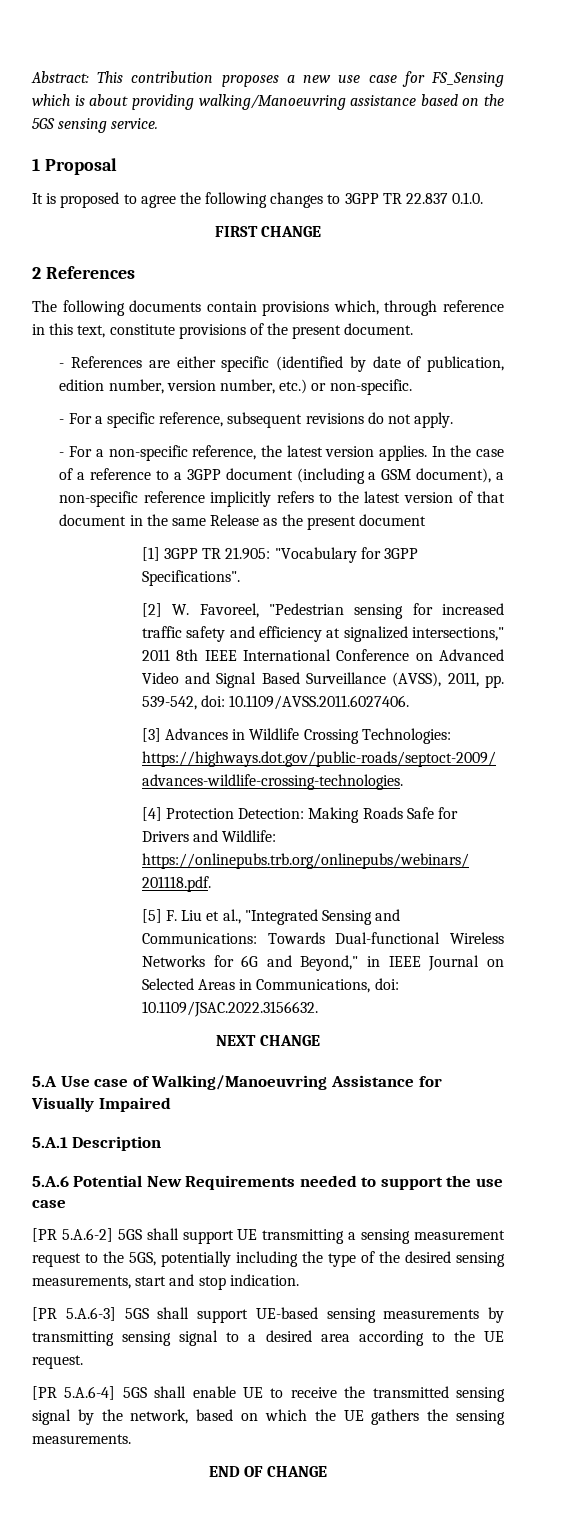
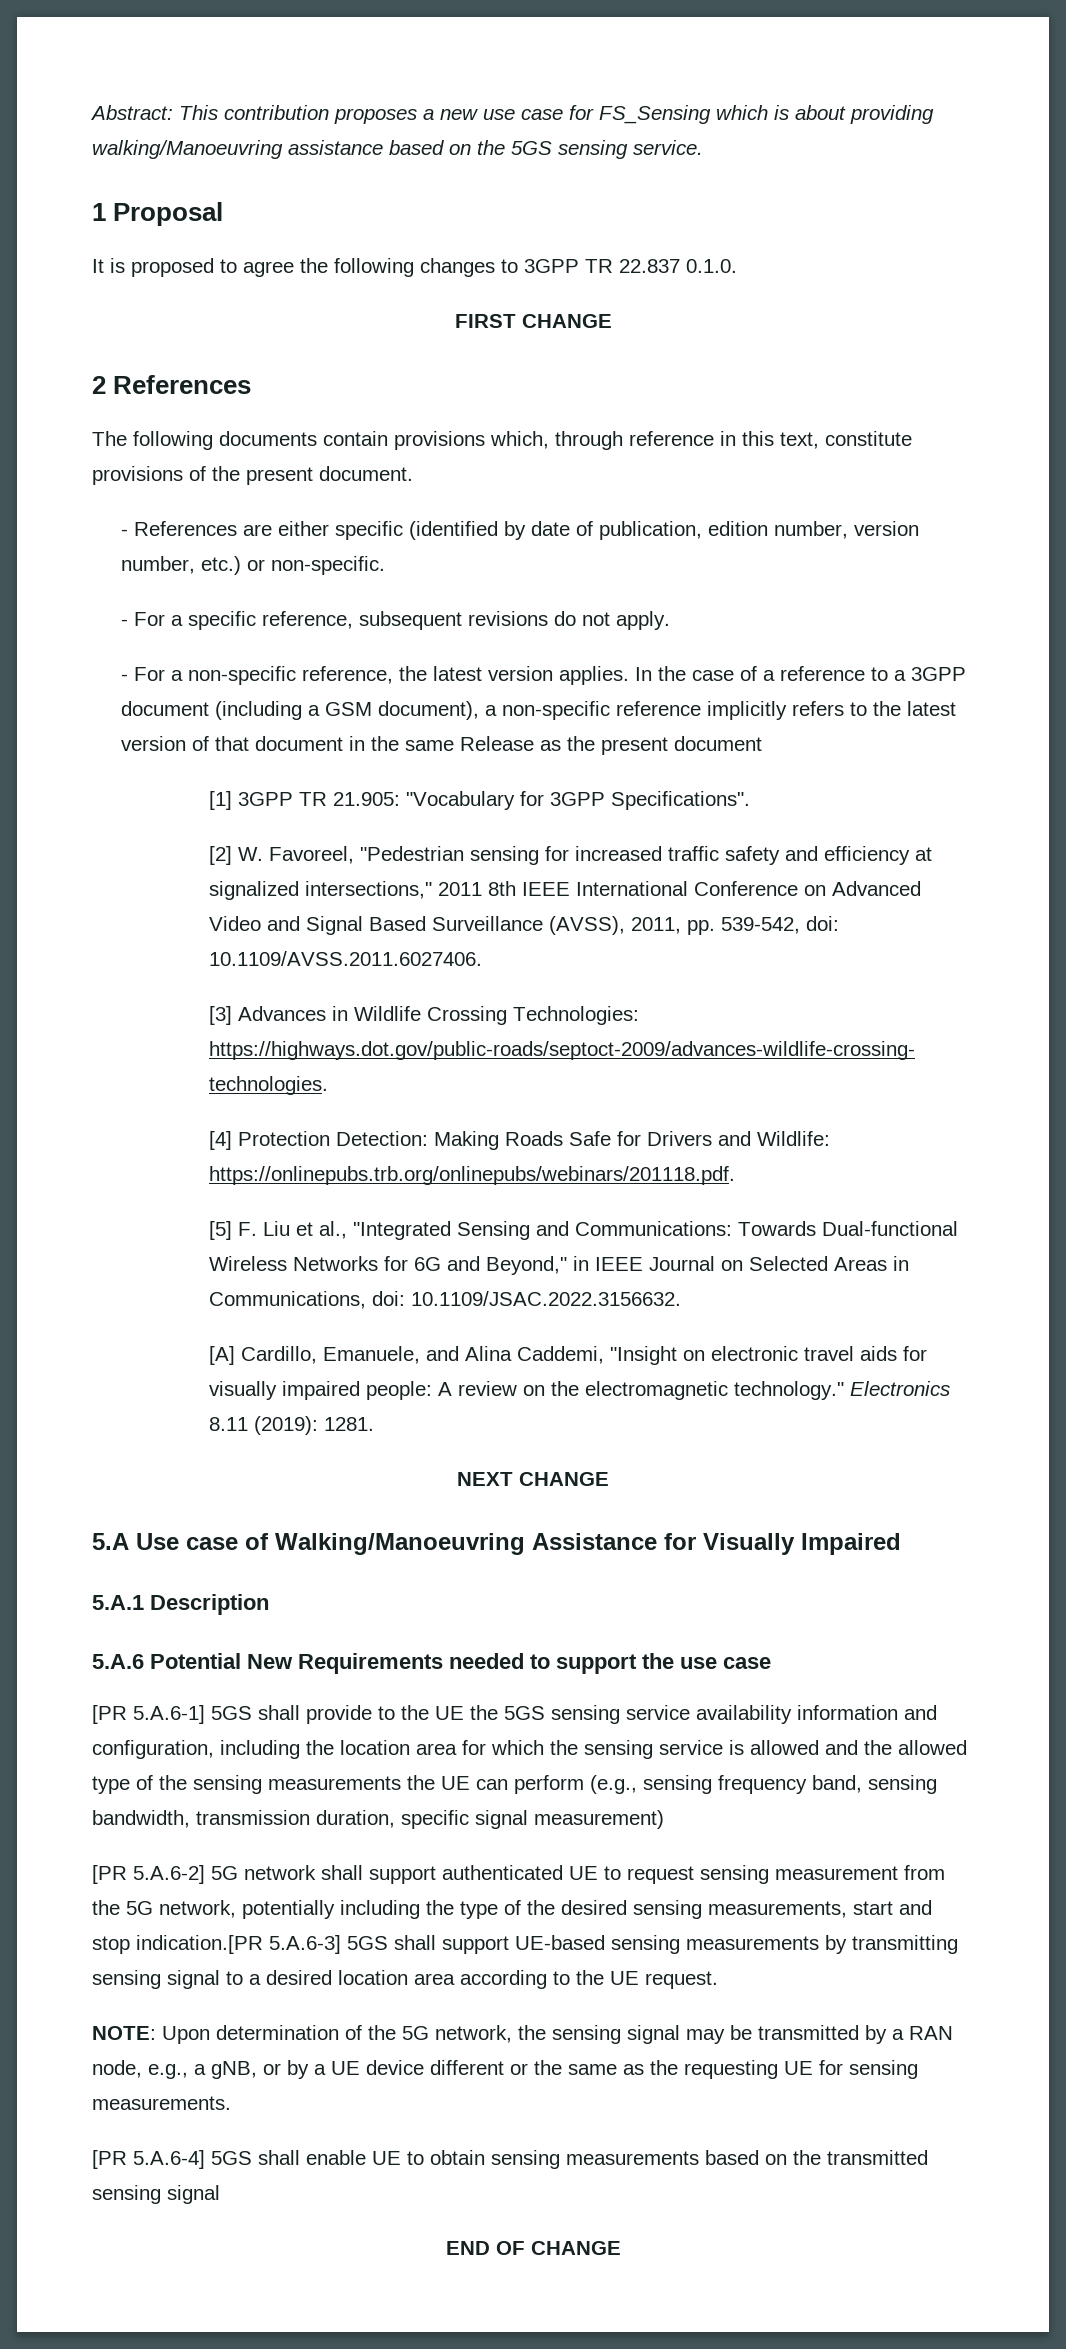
+ [A] Cardillo, Emanuele, and Alina Caddemi, "Insight on electronic travel aids for visually impaired people: A review on the electromagnetic technology." Electronics 8.11 (2019): 1281.
- [PR 5.A.6-2] 5GS shall support UE transmitting a sensing measurement request to the 5GS, potentially including the type of the desired sensing measurements, start and stop indication.
- [PR 5.A.6-3] 5GS shall support UE-based sensing measurements by transmitting sensing signal to a desired area according to the UE request.
+ [PR 5.A.6-1] 5GS shall provide to the UE the 5GS sensing service availability information and configuration, including the location area for which the sensing service is allowed and the allowed type of the sensing measurements the UE can perform (e.g., sensing frequency band, sensing bandwidth, transmission duration, specific signal measurement)
+ [PR 5.A.6-2] 5G network shall support authenticated UE to request sensing measurement from the 5G network, potentially including the type of the desired sensing measurements, start and stop indication.[PR 5.A.6-3] 5GS shall support UE-based sensing measurements by transmitting sensing signal to a desired location area according to the UE request.
+ NOTE: Upon determination of the 5G network, the sensing signal may be transmitted by a RAN node, e.g., a gNB, or by a UE device different or the same as the requesting UE for sensing measurements.
- [PR 5.A.6-4] 5GS shall enable UE to receive the transmitted sensing signal by the network, based on which the UE gathers the sensing measurements.
+ [PR 5.A.6-4] 5GS shall enable UE to obtain sensing measurements based on the transmitted sensing signal

